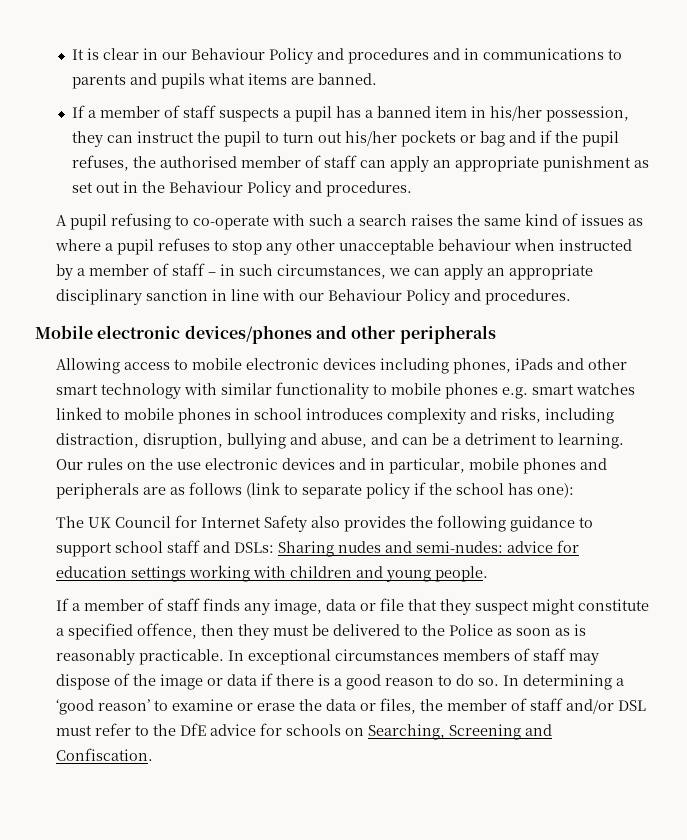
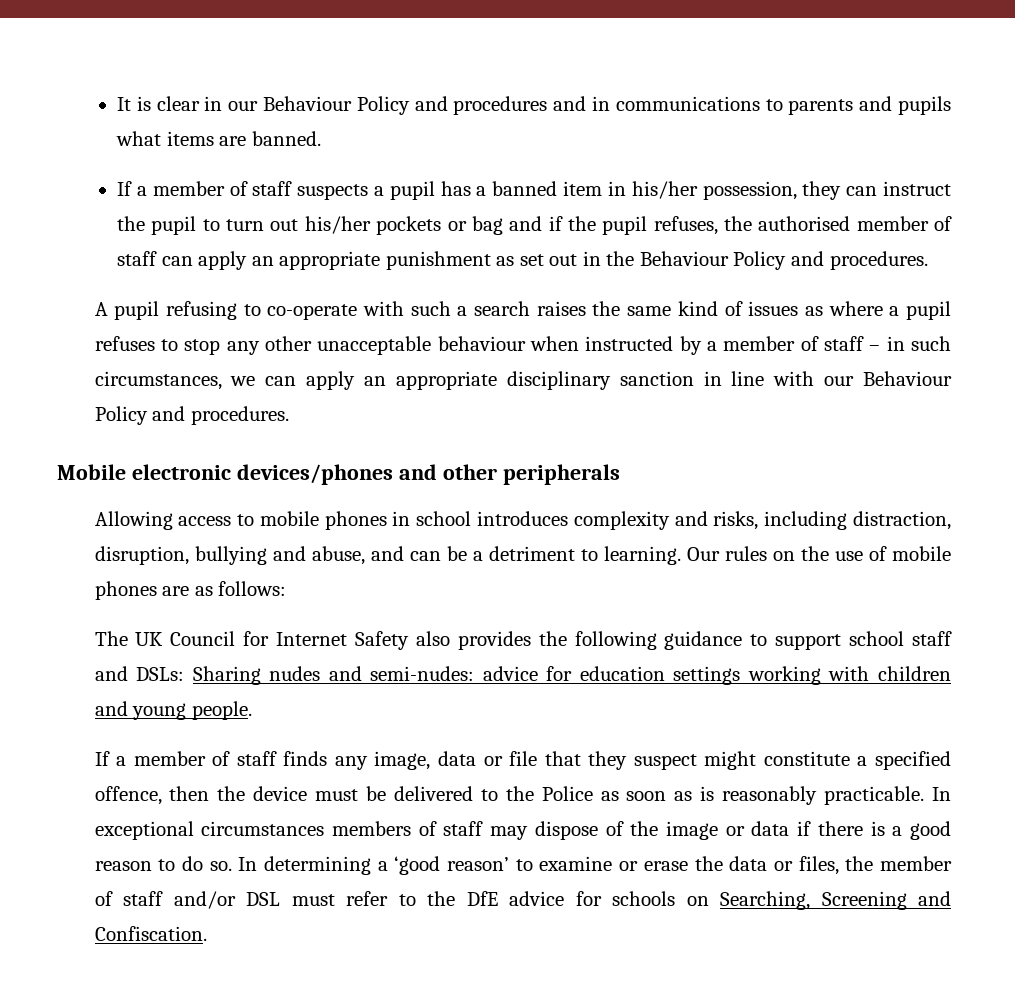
- Allowing access to mobile electronic devices including phones, iPads and other smart technology with similar functionality to mobile phones e.g. smart watches linked to mobile phones in school introduces complexity and risks, including distraction, disruption, bullying and abuse, and can be a detriment to learning.
+ Allowing access to mobile phones in school introduces complexity and risks, including distraction, disruption, bullying and abuse, and can be a detriment to learning.
- Our rules on the use electronic devices and in particular, mobile phones and peripherals are as follows (link to separate policy if the school has one):
+ Our rules on the use of mobile phones are as follows:
- If a member of staff finds any image, data or file that they suspect might constitute a specified offence, then they must be delivered to the Police as soon as is reasonably practicable.
+ If a member of staff finds any image, data or file that they suspect might constitute a specified offence, then the device must be delivered to the Police as soon as is reasonably practicable.

